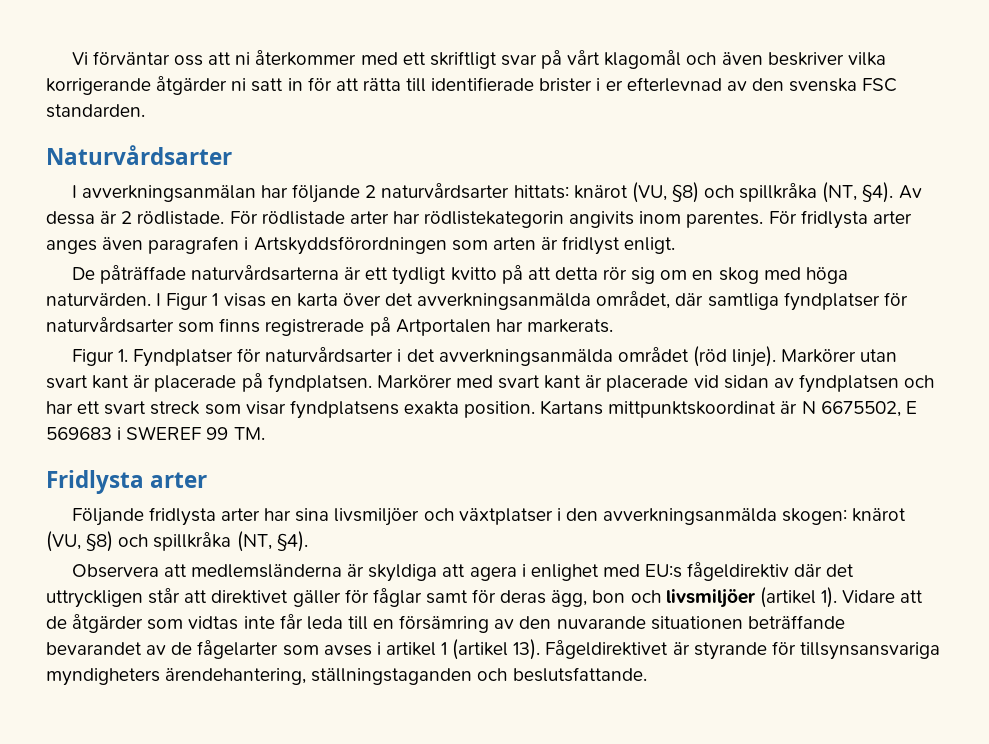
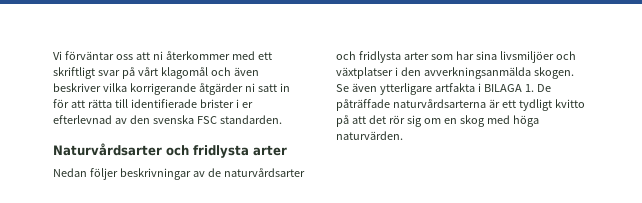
- Naturvårdsarter
- I avverkningsanmälan har följande 2 naturvårdsarter hittats: knärot (VU, §8) och spillkråka (NT, §4). Av dessa är 2 rödlistade. För rödlistade arter har rödlistekategorin angivits inom parentes. För fridlysta arter anges även paragrafen i Artskyddsförordningen som arten är fridlyst enligt.
- De påträffade naturvårdsarterna är ett tydligt kvitto på att detta rör sig om en skog med höga naturvärden. I Figur 1 visas en karta över det avverkningsanmälda området, där samtliga fyndplatser för naturvårdsarter som finns registrerade på Artportalen har markerats.
- Figur 1. Fyndplatser för naturvårdsarter i det avverkningsanmälda området (röd linje). Markörer utan svart kant är placerade på fyndplatsen. Markörer med svart kant är placerade vid sidan av fyndplatsen och har ett svart streck som visar fyndplatsens exakta position. Kartans mittpunktskoordinat är N 6675502, E 569683 i SWEREF 99 TM.
- Fridlysta arter
- Följande fridlysta arter har sina livsmiljöer och växtplatser i den avverkningsanmälda skogen: knärot (VU, §8) och spillkråka (NT, §4).
- Observera att medlemsländerna är skyldiga att agera i enlighet med EU:s fågeldirektiv där det uttryckligen står att direktivet gäller för fåglar samt för deras ägg, bon och livsmiljöer (artikel 1). Vidare att de åtgärder som vidtas inte får leda till en försämring av den nuvarande situationen beträffande bevarandet av de fågelarter som avses i artikel 1 (artikel 13). Fågeldirektivet är styrande för tillsynsansvariga myndigheters ärendehantering, ställningstaganden och beslutsfattande.
+ Naturvårdsarter och fridlysta arter
+ Nedan följer beskrivningar av de naturvårdsarter och fridlysta arter som har sina livsmiljöer och växtplatser i den avverkningsanmälda skogen. Se även ytterligare artfakta i BILAGA 1. De påträffade naturvårdsarterna är ett tydligt kvitto på att det rör sig om en skog med höga naturvärden.

